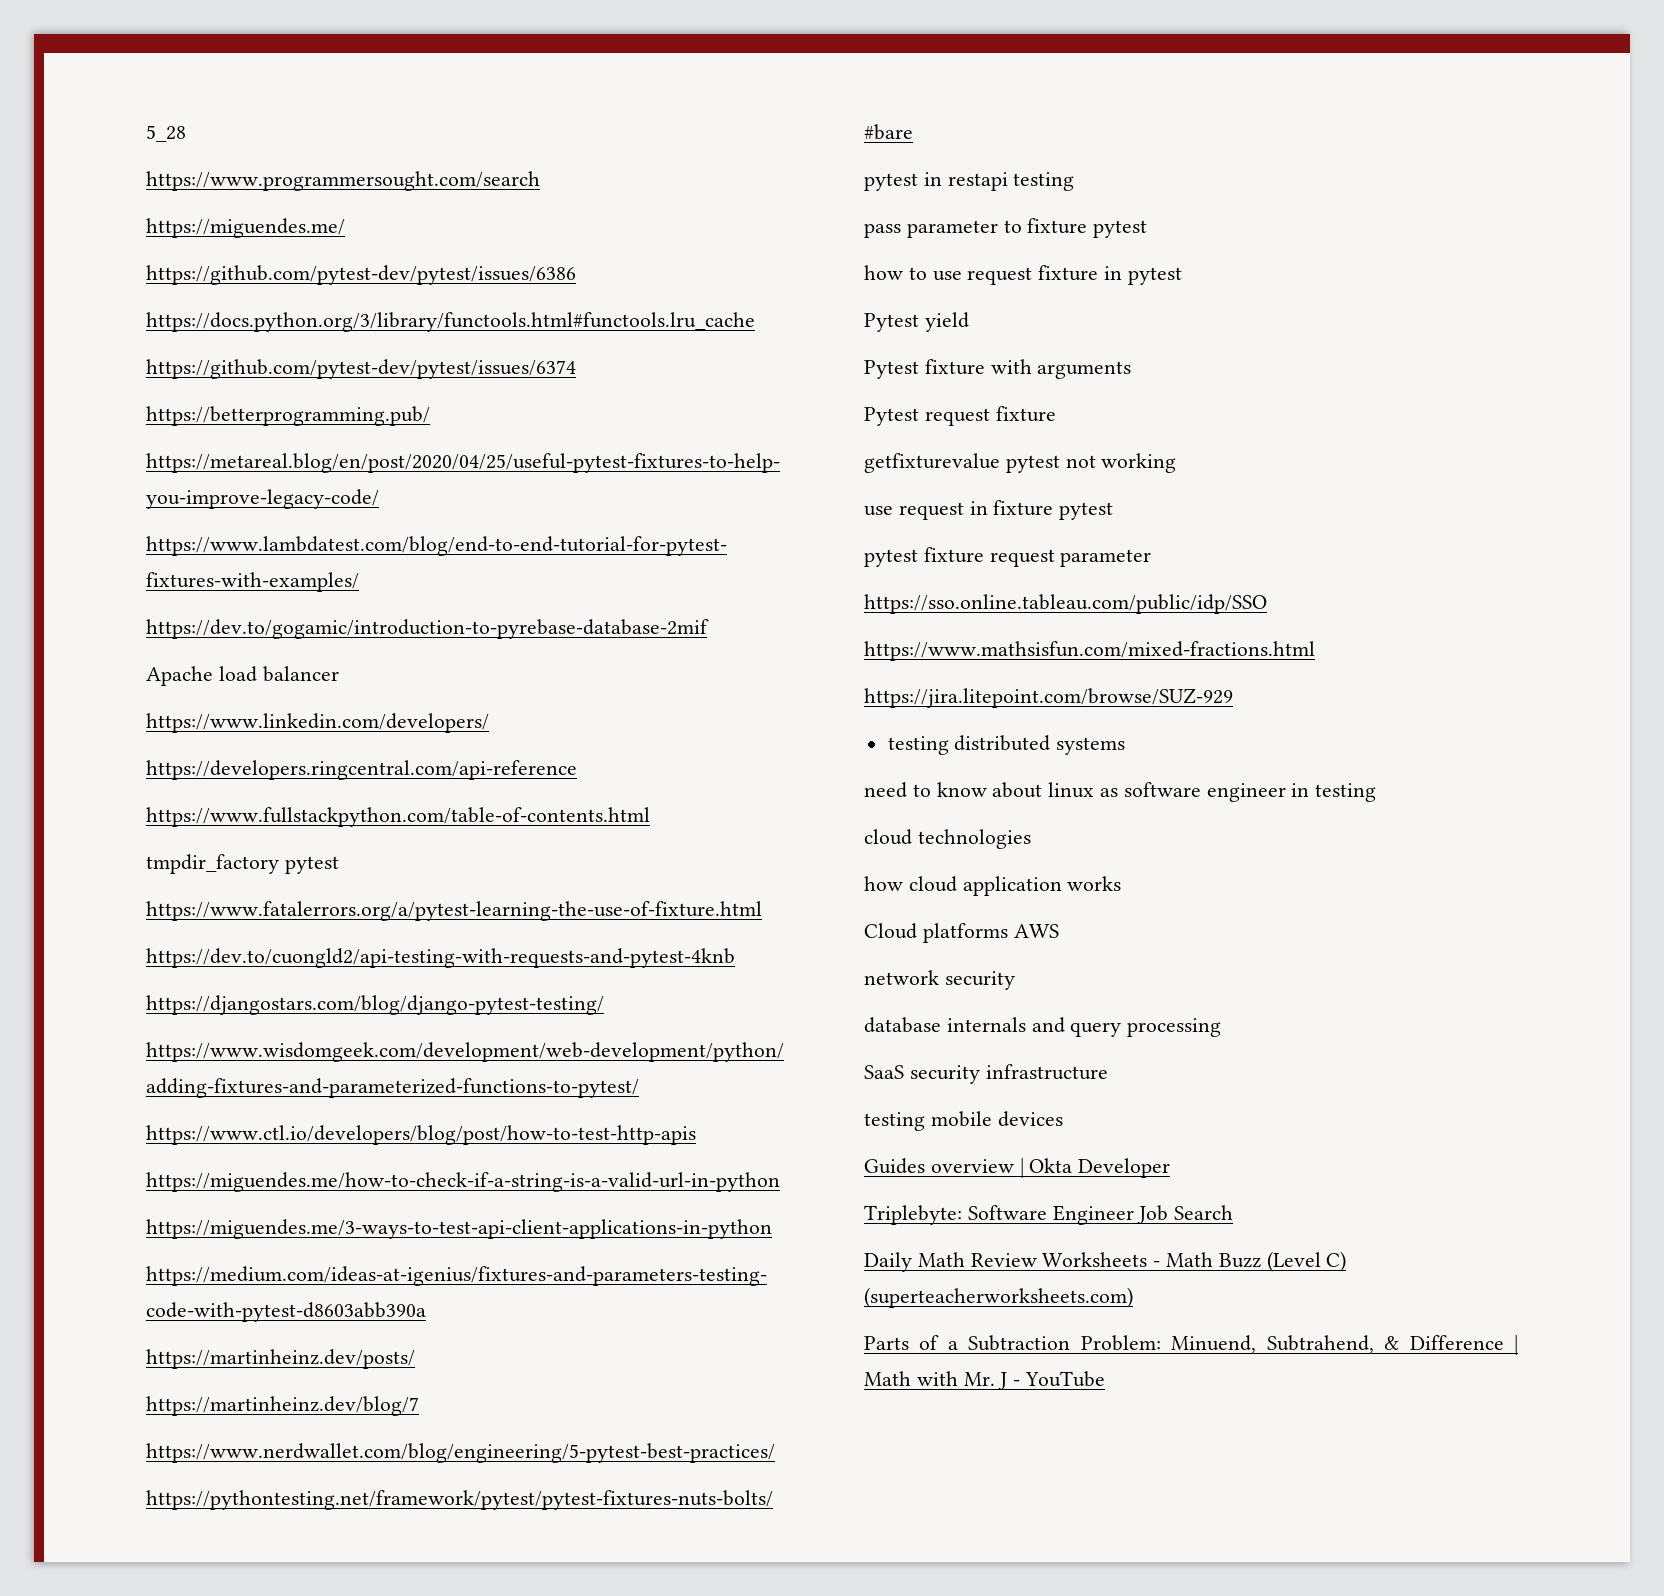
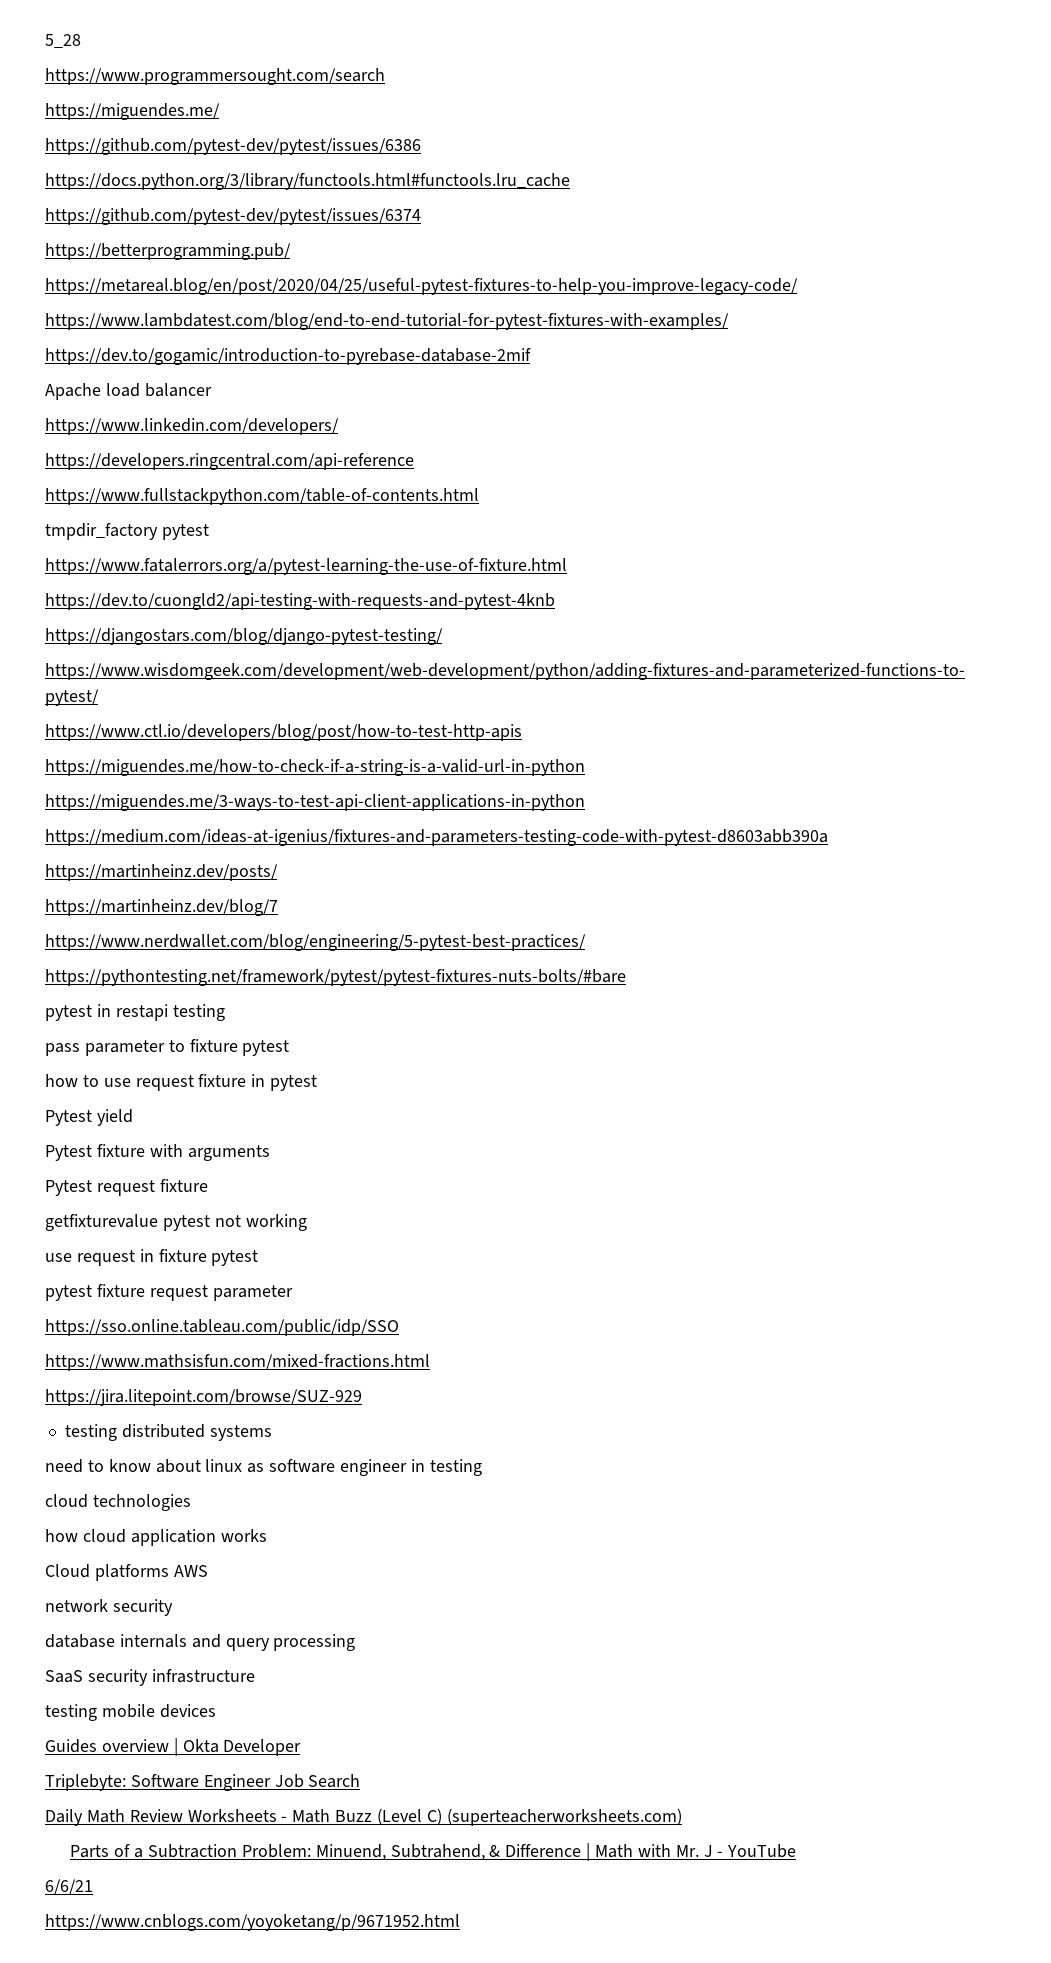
+ 6/6/21
+ https://www.cnblogs.com/yoyoketang/p/9671952.html

